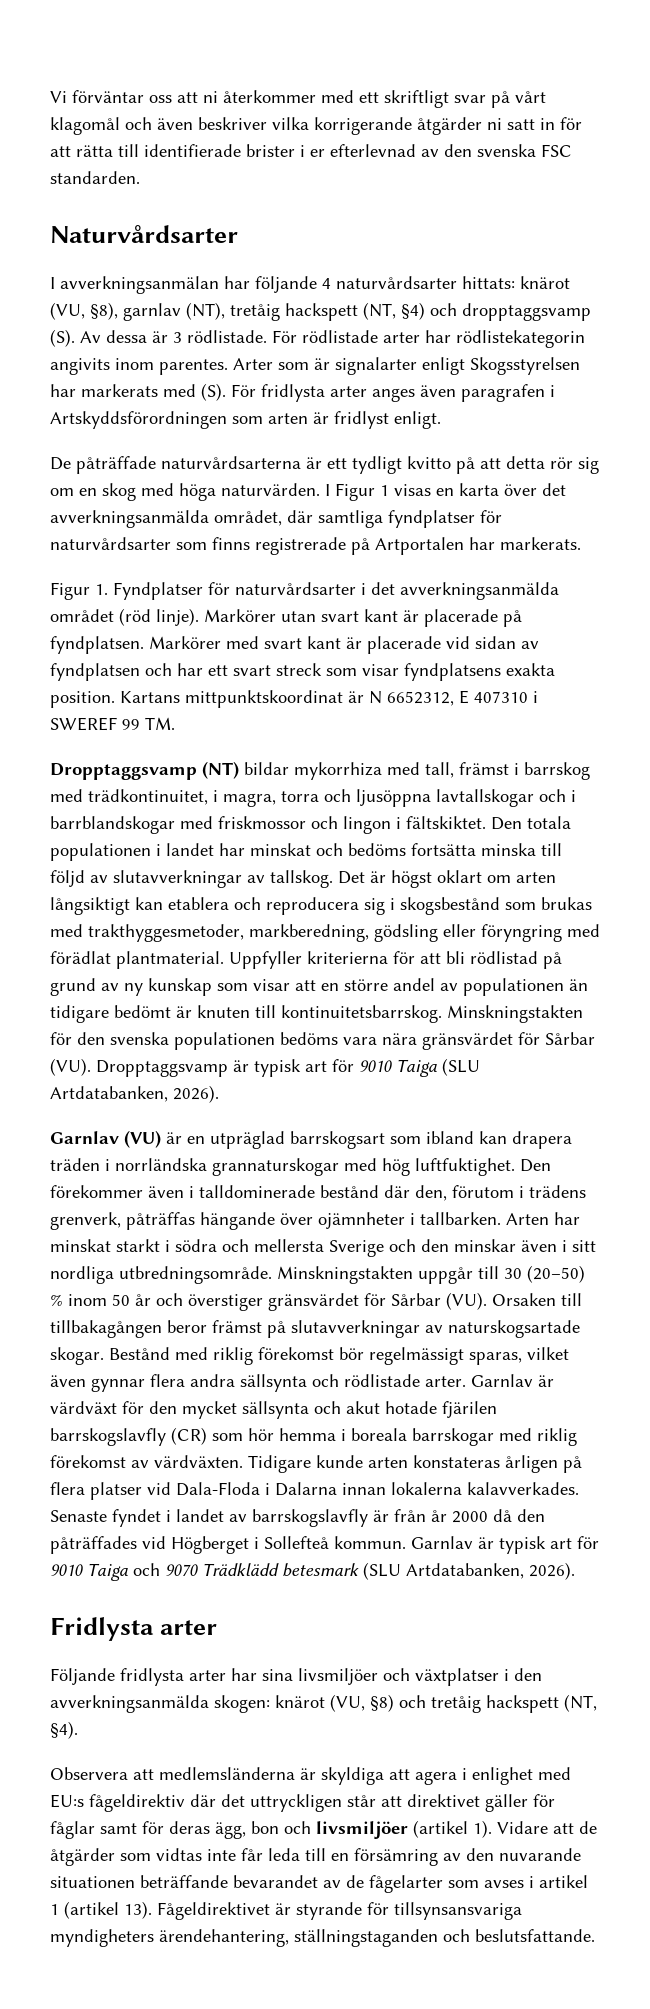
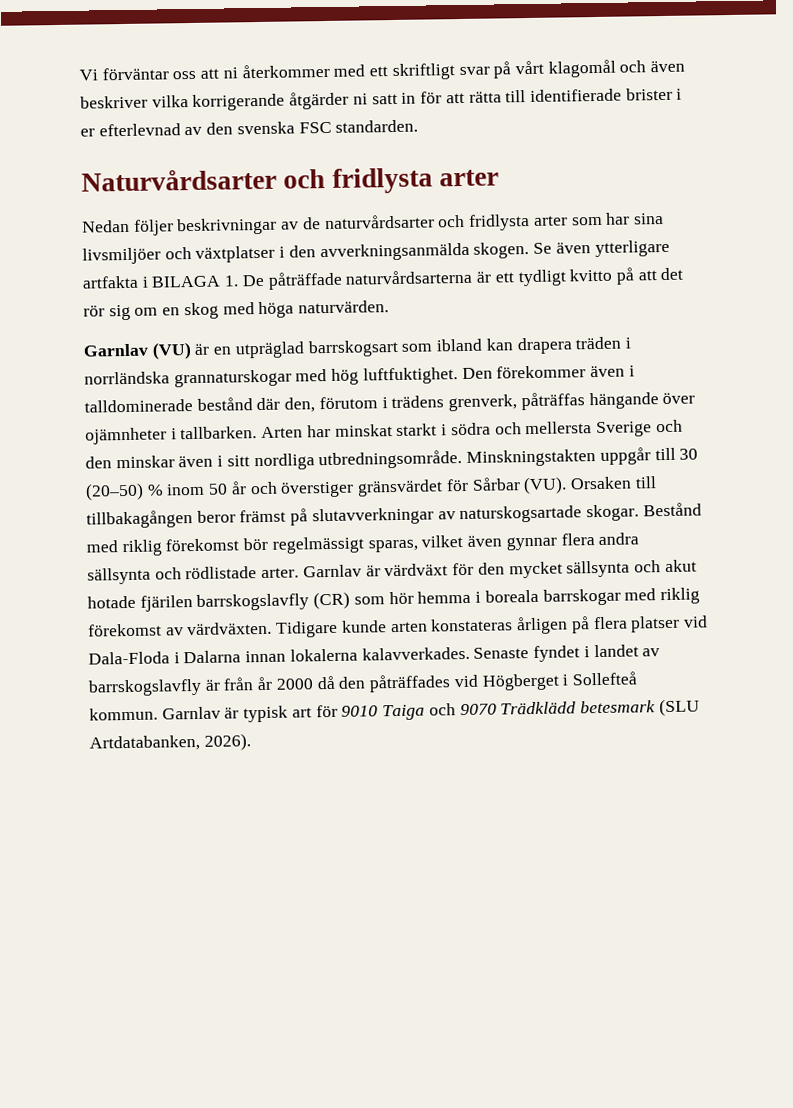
- Naturvårdsarter
- I avverkningsanmälan har följande 4 naturvårdsarter hittats: knärot (VU, §8), garnlav (NT), tretåig hackspett (NT, §4) och dropptaggsvamp (S). Av dessa är 3 rödlistade. För rödlistade arter har rödlistekategorin angivits inom parentes. Arter som är signalarter enligt Skogsstyrelsen har markerats med (S). För fridlysta arter anges även paragrafen i Artskyddsförordningen som arten är fridlyst enligt.
- De påträffade naturvårdsarterna är ett tydligt kvitto på att detta rör sig om en skog med höga naturvärden. I Figur 1 visas en karta över det avverkningsanmälda området, där samtliga fyndplatser för naturvårdsarter som finns registrerade på Artportalen har markerats.
- Figur 1. Fyndplatser för naturvårdsarter i det avverkningsanmälda området (röd linje). Markörer utan svart kant är placerade på fyndplatsen. Markörer med svart kant är placerade vid sidan av fyndplatsen och har ett svart streck som visar fyndplatsens exakta position. Kartans mittpunktskoordinat är N 6652312, E 407310 i SWEREF 99 TM.
- Dropptaggsvamp (NT) bildar mykorrhiza med tall, främst i barrskog med trädkontinuitet, i magra, torra och ljusöppna lavtallskogar och i barrblandskogar med friskmossor och lingon i fältskiktet. Den totala populationen i landet har minskat och bedöms fortsätta minska till följd av slutavverkningar av tallskog. Det är högst oklart om arten långsiktigt kan etablera och reproducera sig i skogsbestånd som brukas med trakthyggesmetoder, markberedning, gödsling eller föryngring med förädlat plantmaterial. Uppfyller kriterierna för att bli rödlistad på grund av ny kunskap som visar att en större andel av populationen än tidigare bedömt är knuten till kontinuitetsbarrskog. Minskningstakten för den svenska populationen bedöms vara nära gränsvärdet för Sårbar (VU). Dropptaggsvamp är typisk art för 9010 Taiga (SLU Artdatabanken, 2026).
+ Naturvårdsarter och fridlysta arter
+ Nedan följer beskrivningar av de naturvårdsarter och fridlysta arter som har sina livsmiljöer och växtplatser i den avverkningsanmälda skogen. Se även ytterligare artfakta i BILAGA 1. De påträffade naturvårdsarterna är ett tydligt kvitto på att det rör sig om en skog med höga naturvärden.
- Fridlysta arter
- Följande fridlysta arter har sina livsmiljöer och växtplatser i den avverkningsanmälda skogen: knärot (VU, §8) och tretåig hackspett (NT, §4).
- Observera att medlemsländerna är skyldiga att agera i enlighet med EU:s fågeldirektiv där det uttryckligen står att direktivet gäller för fåglar samt för deras ägg, bon och livsmiljöer (artikel 1). Vidare att de åtgärder som vidtas inte får leda till en försämring av den nuvarande situationen beträffande bevarandet av de fågelarter som avses i artikel 1 (artikel 13). Fågeldirektivet är styrande för tillsynsansvariga myndigheters ärendehantering, ställningstaganden och beslutsfattande.

